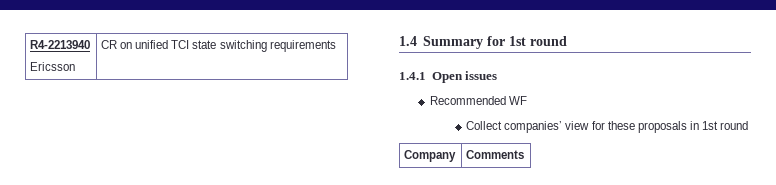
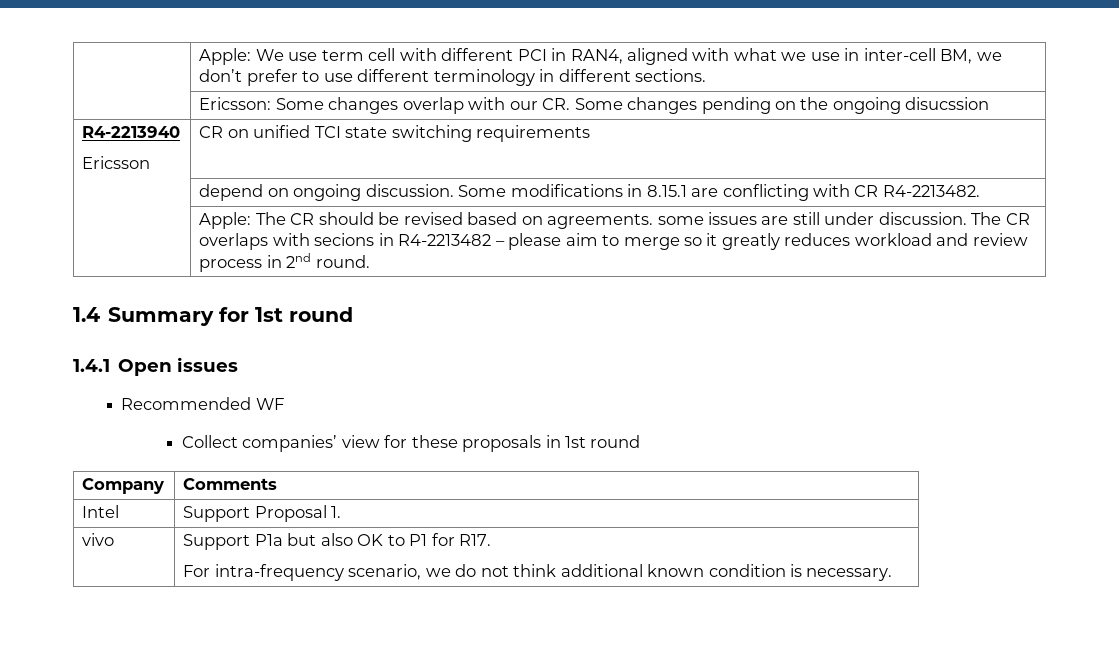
+ | Apple: We use term cell with different PCI in RAN4, aligned with what we use in inter-cell BM, we don’t prefer to use different terminology in different sections.
+ | Ericsson: Some changes overlap with our CR. Some changes pending on the ongoing disucssion
+ | depend on ongoing discussion. Some modifications in 8.15.1 are conflicting with CR R4-2213482.
+ | Apple: The CR should be revised based on agreements. some issues are still under discussion. The CR overlaps with secions in R4-2213482 – please aim to merge so it greatly reduces workload and review process in 2nd round.
+ Intel | Support Proposal 1.
+ vivo | Support P1a but also OK to P1 for R17.
+ For intra-frequency scenario, we do not think additional known condition is necessary.

